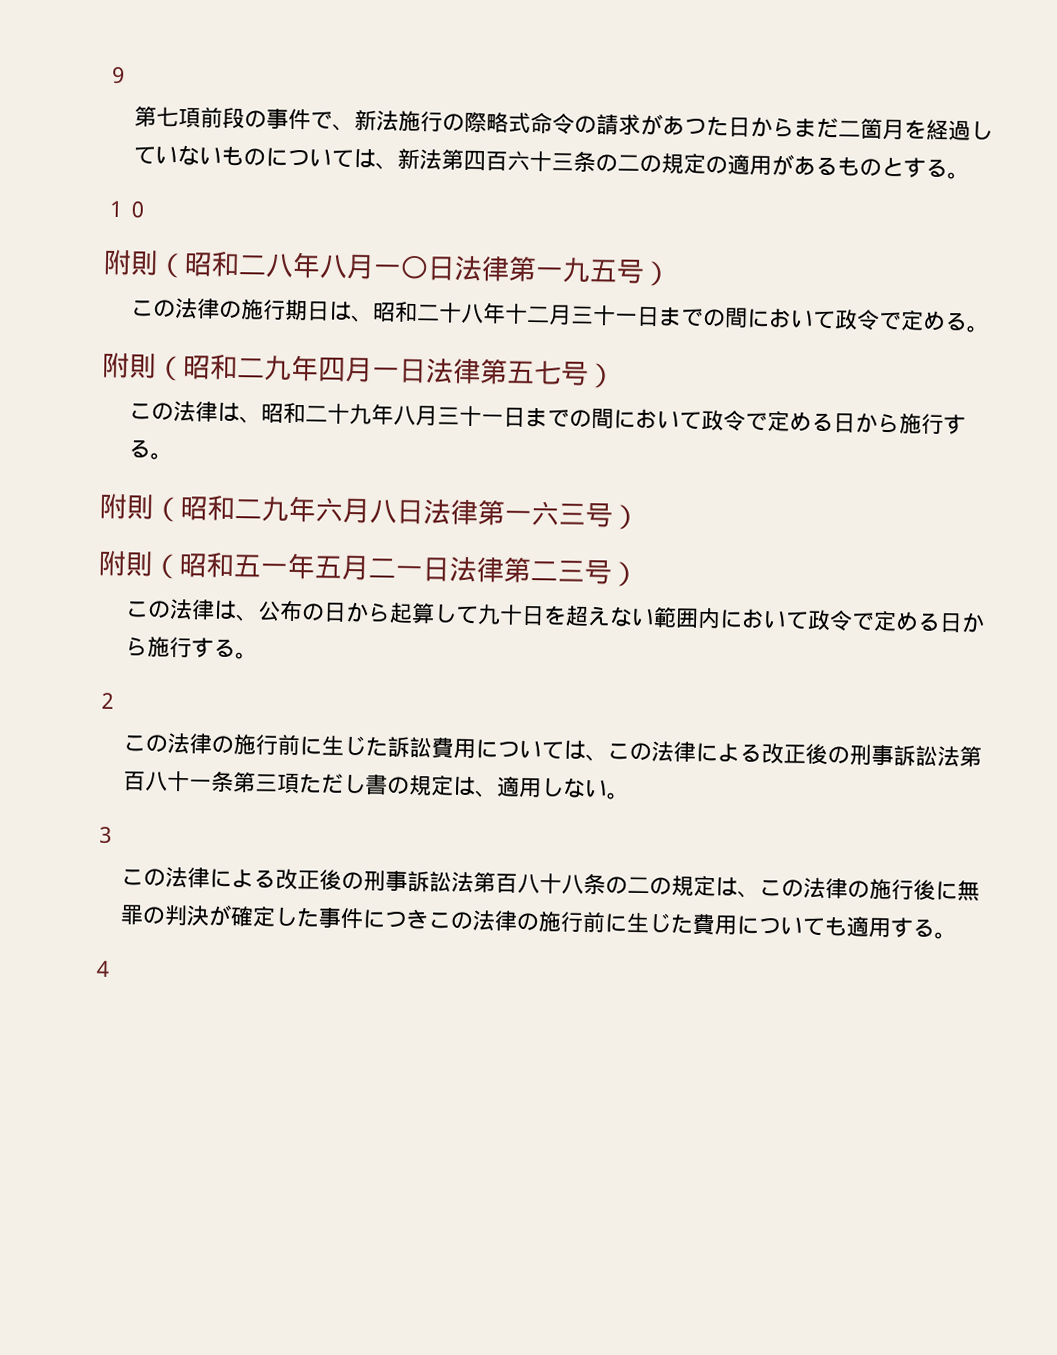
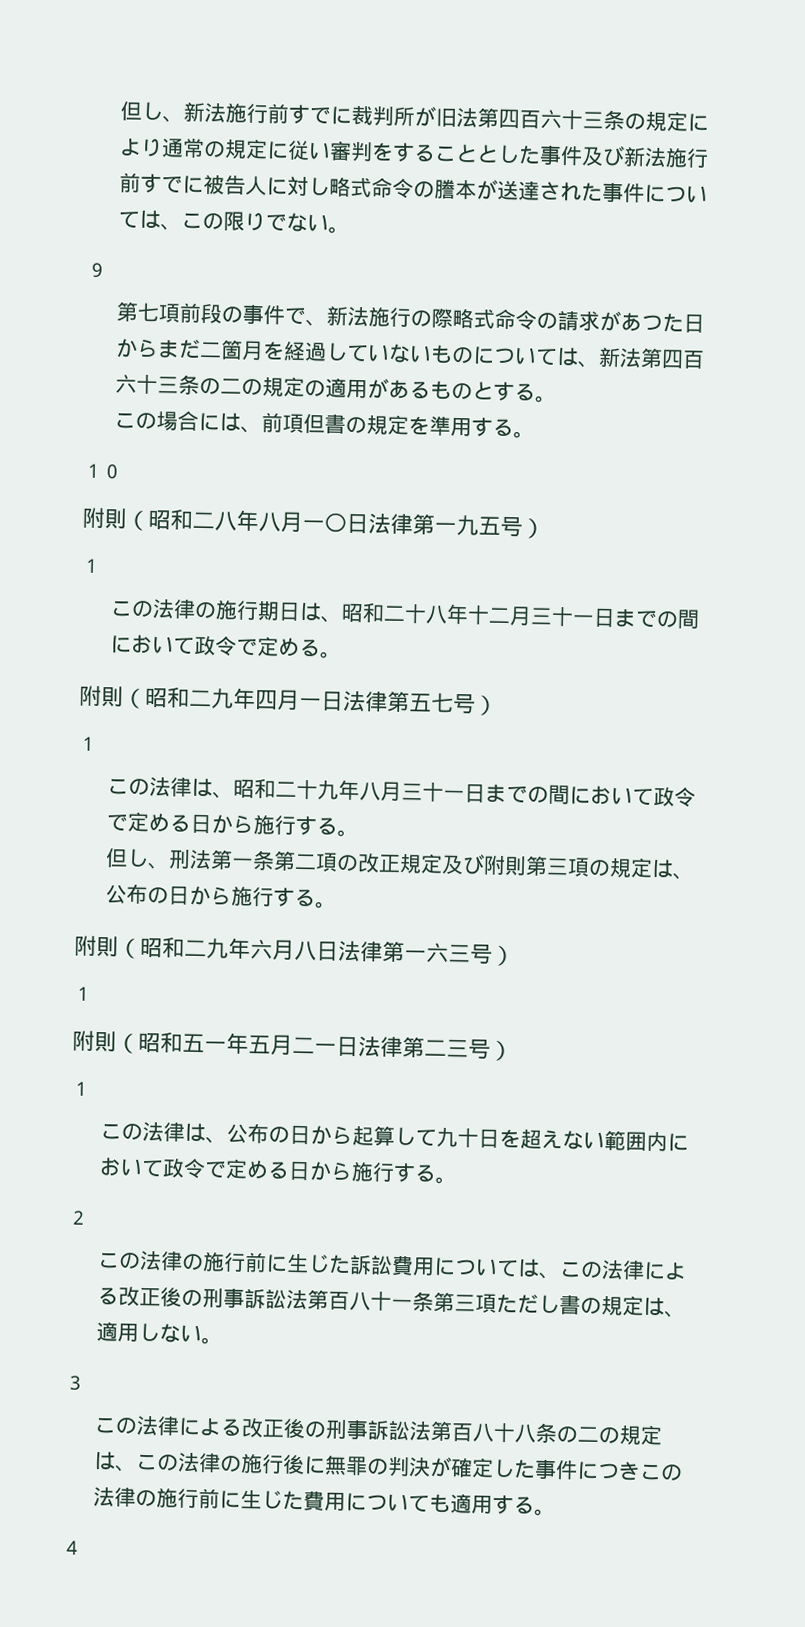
+ 但し、新法施行前すでに裁判所が旧法第四百六十三条の規定により通常の規定に従い審判をすることとした事件及び新法施行前すでに被告人に対し略式命令の謄本が送達された事件については、この限りでない。
+ この場合には、前項但書の規定を準用する。
  附則（昭和二八年八月一〇日法律第一九五号）
+ １
  附則（昭和二九年四月一日法律第五七号）
+ １
+ 但し、刑法第一条第二項の改正規定及び附則第三項の規定は、公布の日から施行する。
  附則（昭和二九年六月八日法律第一六三号）
+ １
  附則（昭和五一年五月二一日法律第二三号）
+ １

